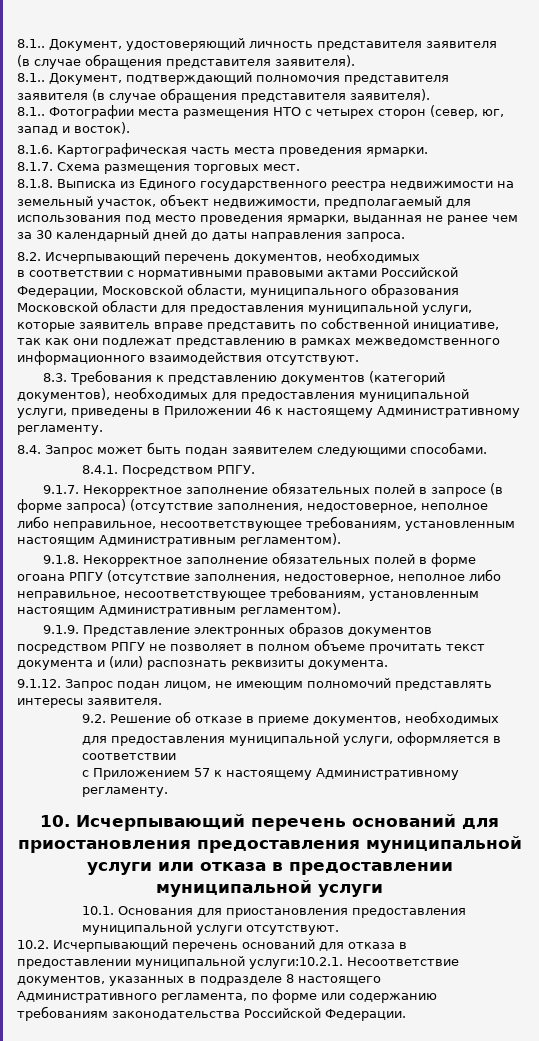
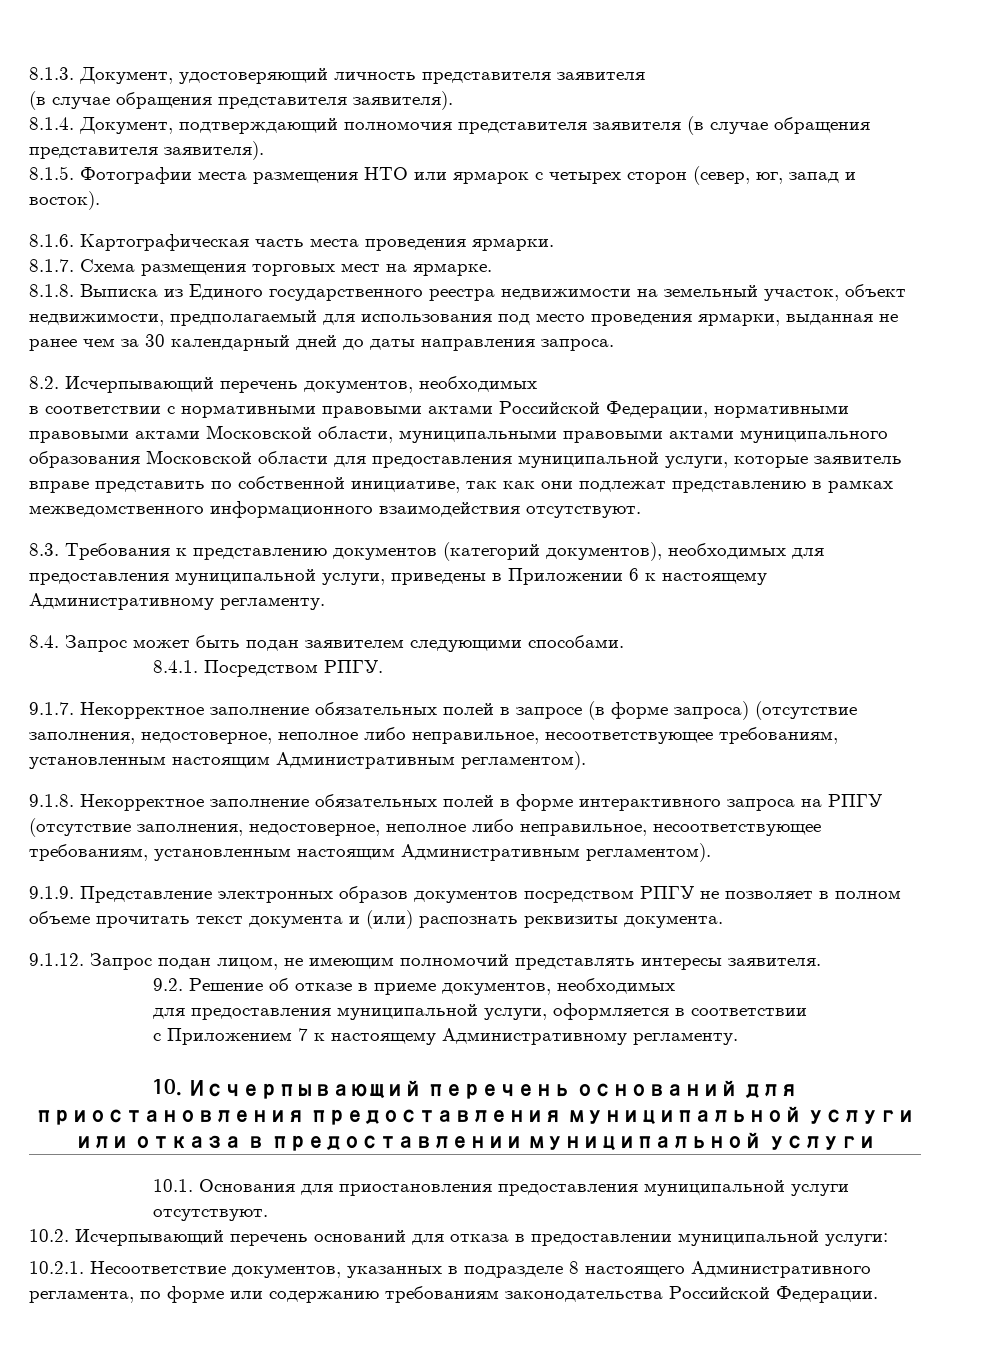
- 8.1.. Документ, удостоверяющий личность представителя заявителя
+ 8.1.3. Документ, удостоверяющий личность представителя заявителя
- 8.1.. Документ, подтверждающий полномочия представителя заявителя (в случае обращения представителя заявителя).
+ 8.1.4. Документ, подтверждающий полномочия представителя заявителя (в случае обращения представителя заявителя).
- 8.1.. Фотографии места размещения НТО с четырех сторон (север, юг, запад и восток).
+ 8.1.5. Фотографии места размещения НТО или ярмарок с четырех сторон (север, юг, запад и восток).
- 8.1.7. Схема размещения торговых мест.
+ 8.1.7. Схема размещения торговых мест на ярмарке.
- в соответствии с нормативными правовыми актами Российской Федерации, Московской области, муниципального образования Московской области для предоставления муниципальной услуги, которые заявитель вправе представить по собственной инициативе, так как они подлежат представлению в рамках межведомственного информационного взаимодействия отсутствуют.
+ в соответствии с нормативными правовыми актами Российской Федерации, нормативными правовыми актами Московской области, муниципальными правовыми актами муниципального образования Московской области для предоставления муниципальной услуги, которые заявитель вправе представить по собственной инициативе, так как они подлежат представлению в рамках межведомственного информационного взаимодействия отсутствуют.
- 8.3. Требования к представлению документов (категорий документов), необходимых для предоставления муниципальной услуги, приведены в Приложении 46 к настоящему Административному регламенту.
+ 8.3. Требования к представлению документов (категорий документов), необходимых для предоставления муниципальной услуги, приведены в Приложении 6 к настоящему Административному регламенту.
- 9.1.8. Некорректное заполнение обязательных полей в форме огоана РПГУ (отсутствие заполнения, недостоверное, неполное либо неправильное, несоответствующее требованиям, установленным настоящим Административным регламентом).
+ 9.1.8. Некорректное заполнение обязательных полей в форме интерактивного запроса на РПГУ (отсутствие заполнения, недостоверное, неполное либо неправильное, несоответствующее требованиям, установленным настоящим Административным регламентом).
- с Приложением 57 к настоящему Административному регламенту.
+ с Приложением 7 к настоящему Административному регламенту.
- 10.2. Исчерпывающий перечень оснований для отказа в предоставлении муниципальной услуги:10.2.1. Несоответствие документов, указанных в подразделе 8 настоящего Административного регламента, по форме или содержанию требованиям законодательства Российской Федерации.
+ 10.2. Исчерпывающий перечень оснований для отказа в предоставлении муниципальной услуги:
+ 10.2.1. Несоответствие документов, указанных в подразделе 8 настоящего Административного регламента, по форме или содержанию требованиям законодательства Российской Федерации.

